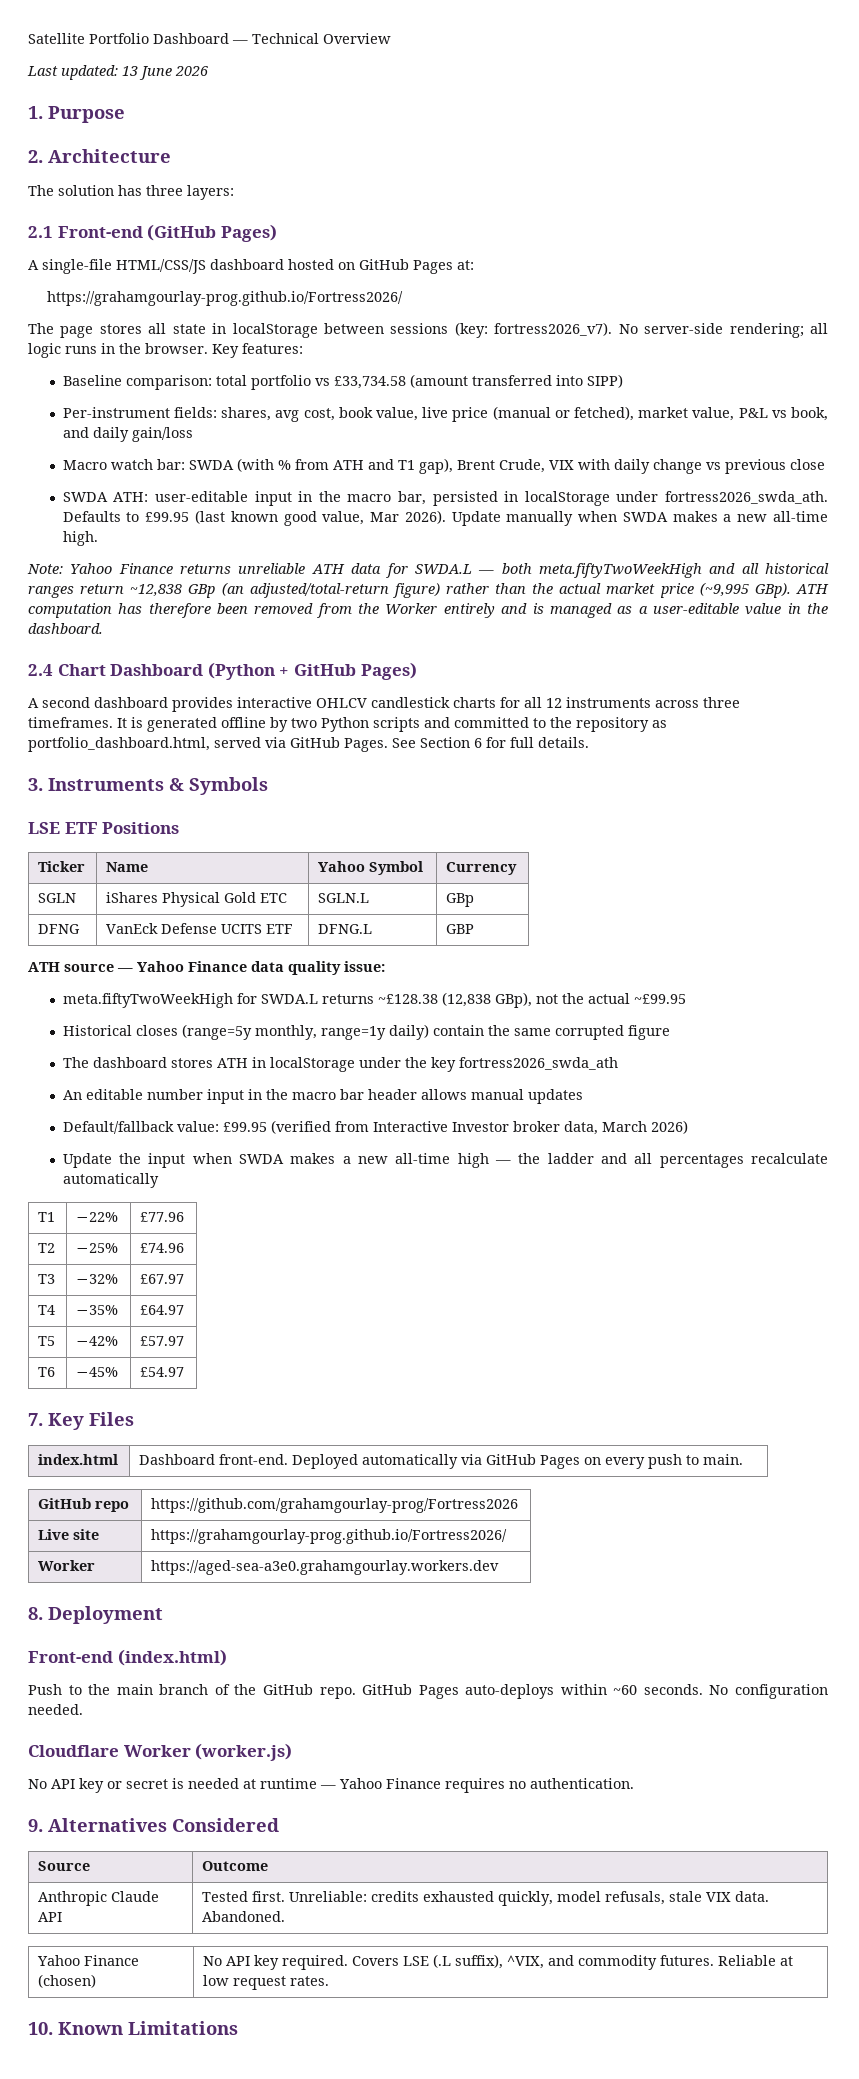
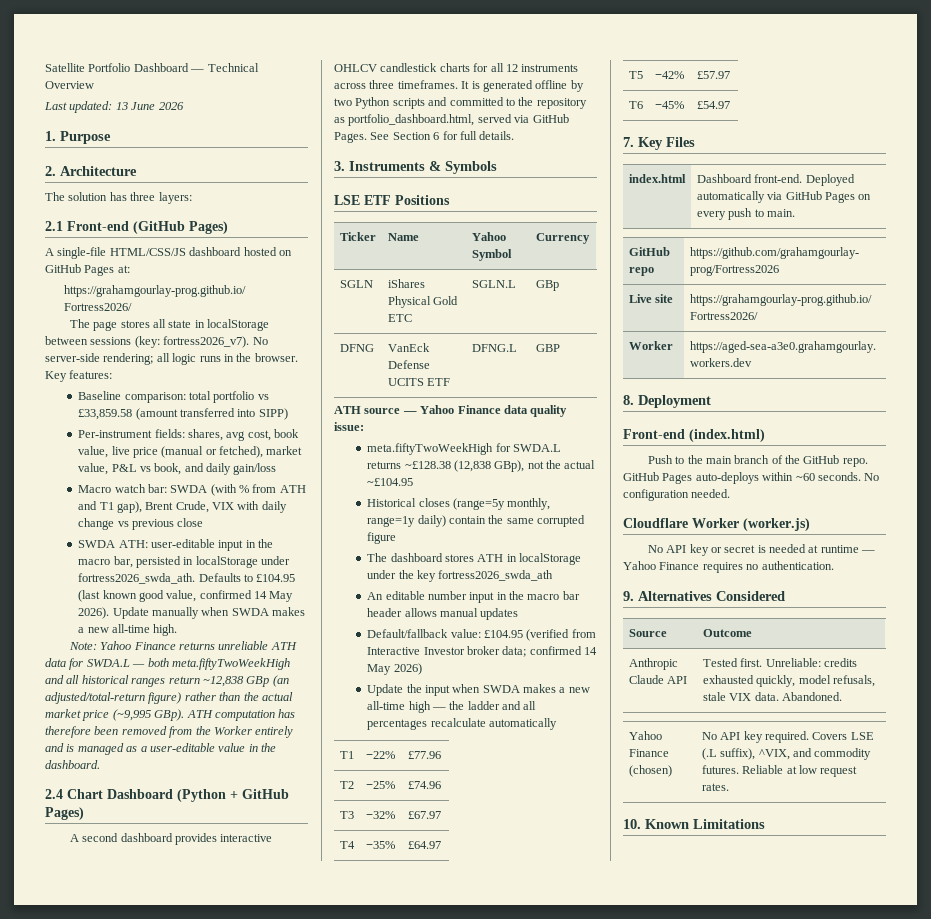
- Baseline comparison: total portfolio vs £33,734.58 (amount transferred into SIPP)
+ Baseline comparison: total portfolio vs £33,859.58 (amount transferred into SIPP)
- Defaults to £99.95 (last known good value, Mar 2026).
+ Defaults to £104.95 (last known good value, confirmed 14 May 2026).
- meta.fiftyTwoWeekHigh for SWDA.L returns ~£128.38 (12,838 GBp), not the actual ~£99.95
+ meta.fiftyTwoWeekHigh for SWDA.L returns ~£128.38 (12,838 GBp), not the actual ~£104.95
- Default/fallback value: £99.95 (verified from Interactive Investor broker data, March 2026)
+ Default/fallback value: £104.95 (verified from Interactive Investor broker data; confirmed 14 May 2026)

